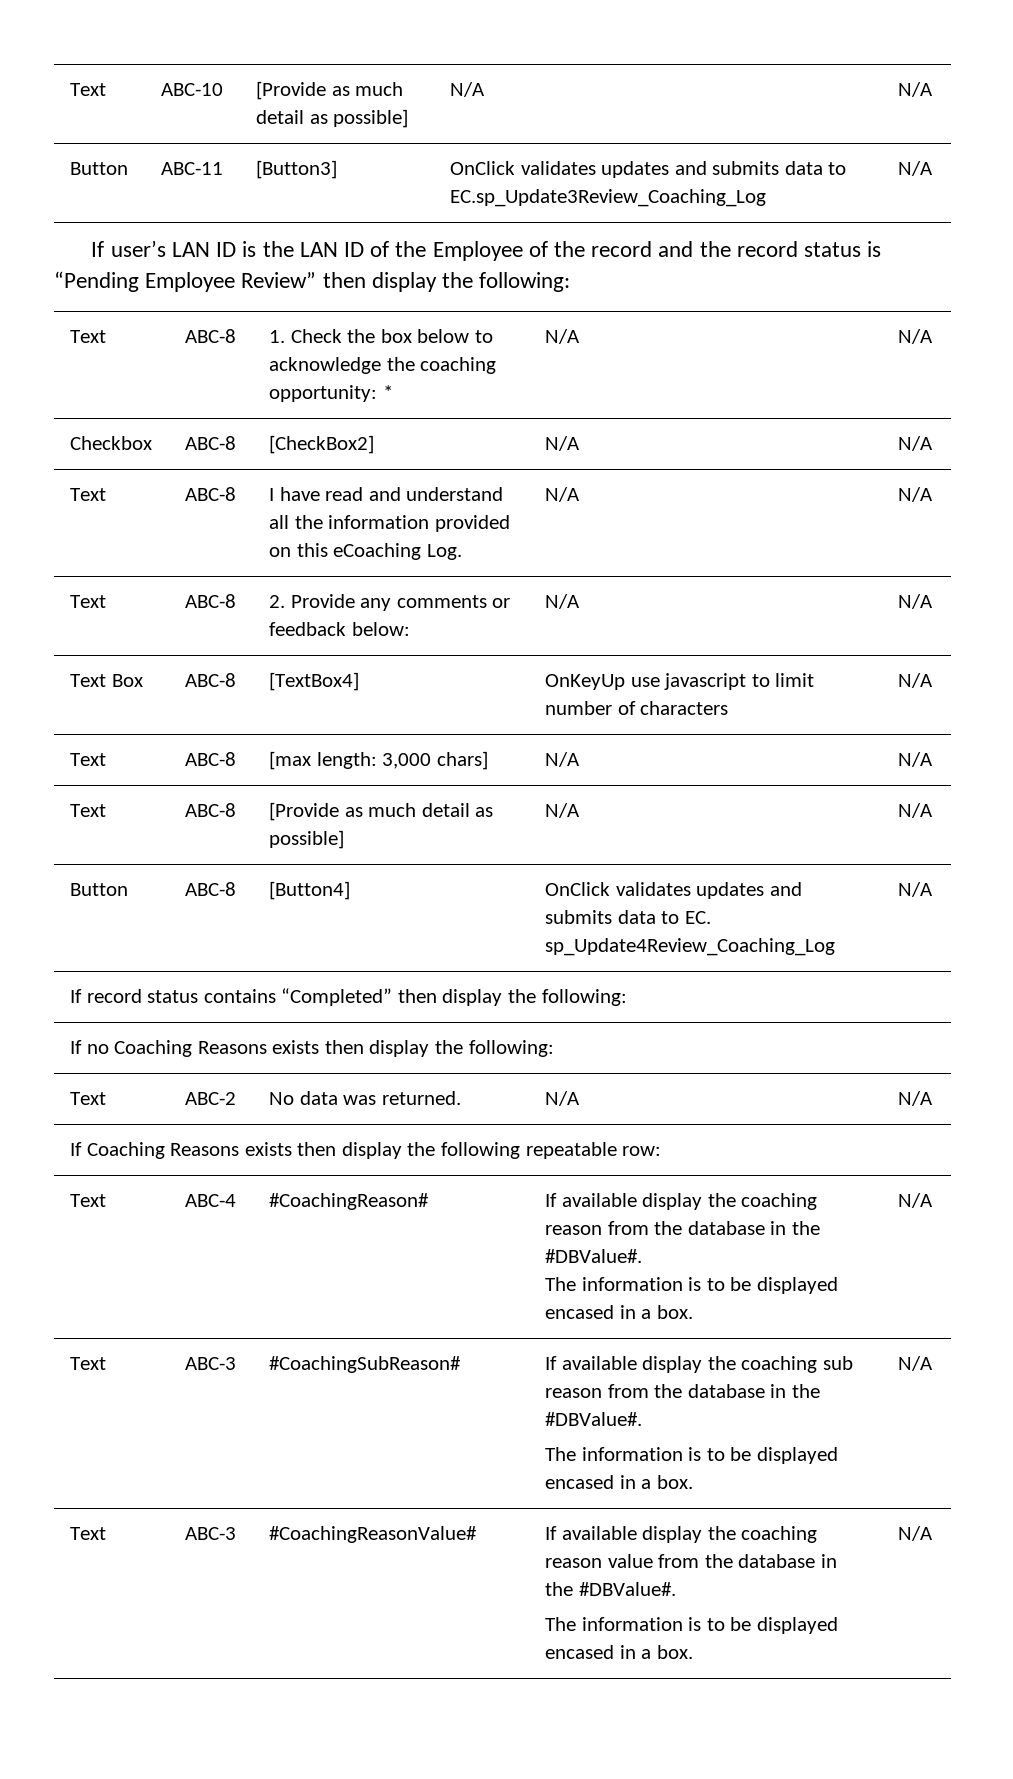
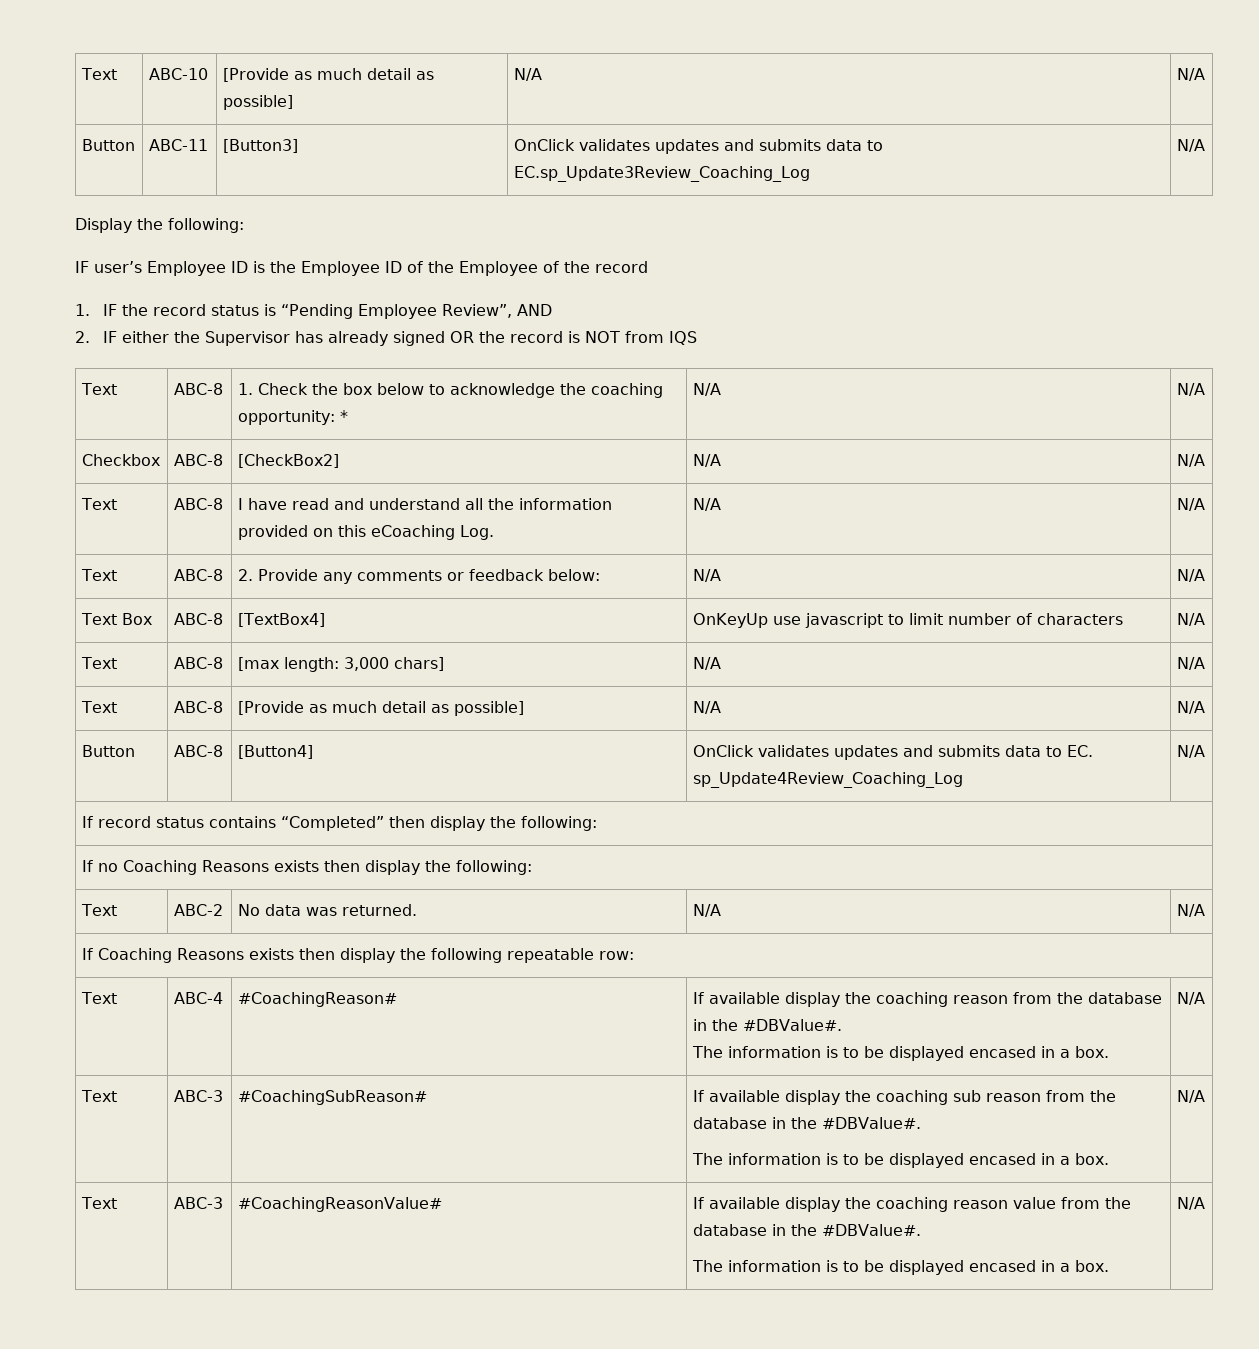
- If user’s LAN ID is the LAN ID of the Employee of the record and the record status is “Pending Employee Review” then display the following:
+ Display the following:
+ IF user’s Employee ID is the Employee ID of the Employee of the record
+ 1. IF the record status is “Pending Employee Review”, AND
+ 2. IF either the Supervisor has already signed OR the record is NOT from IQS

